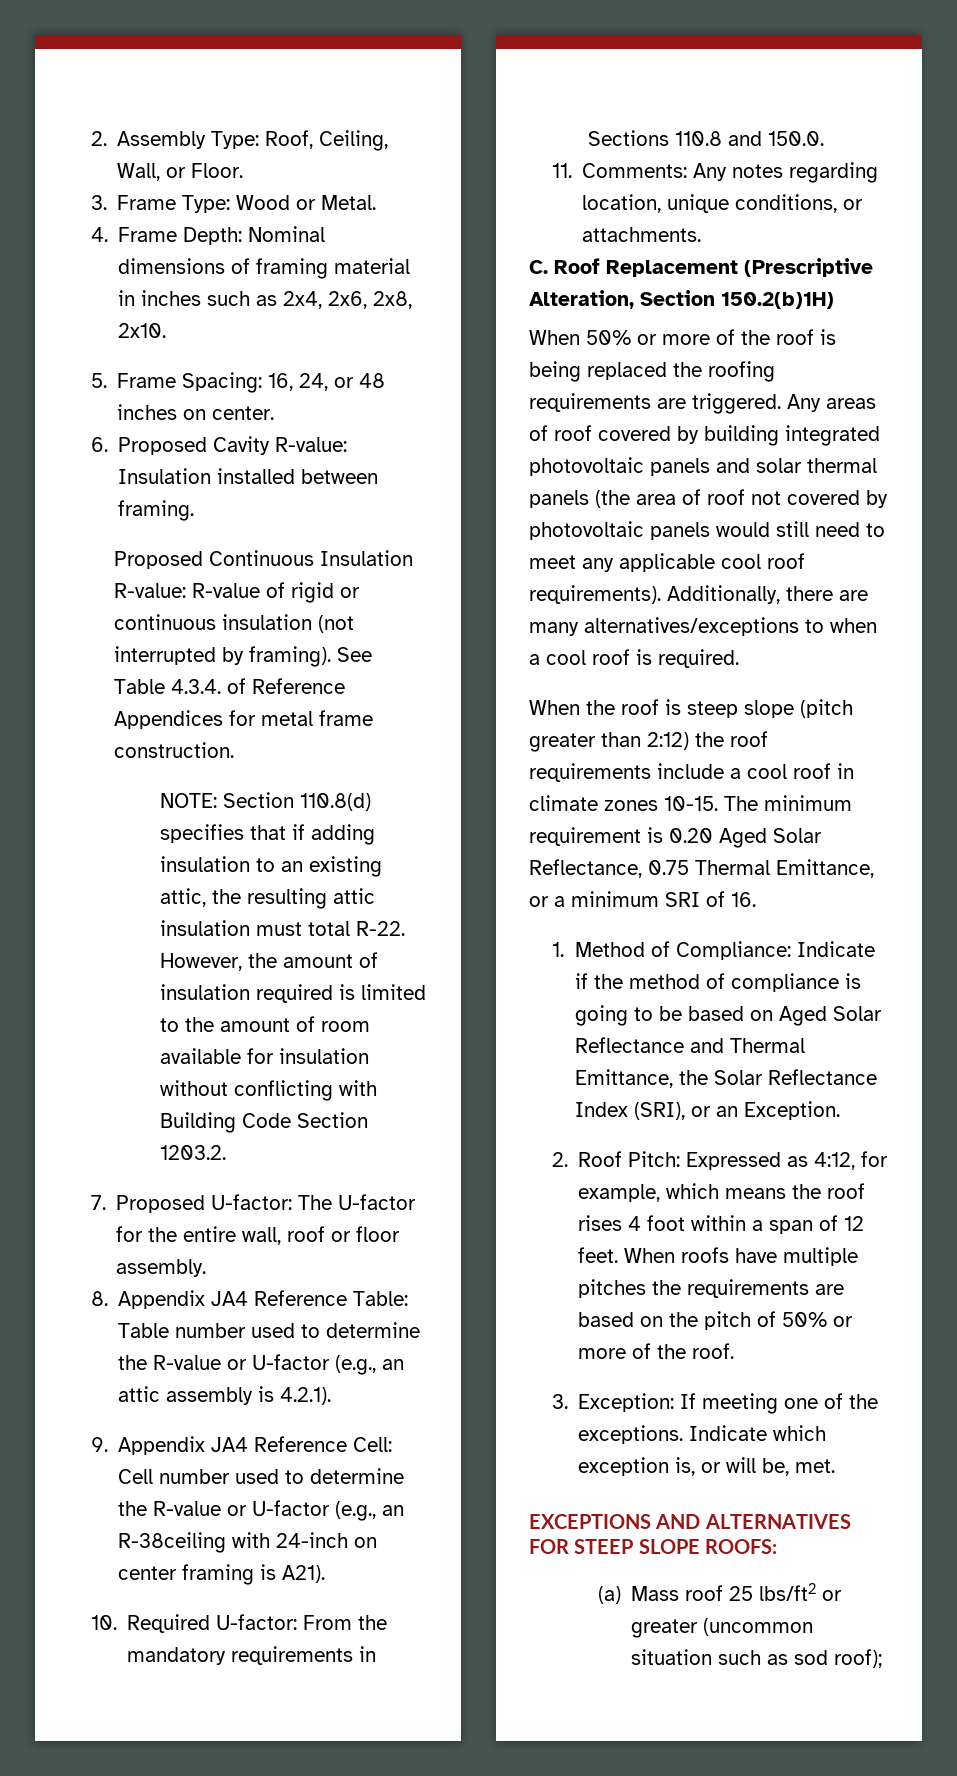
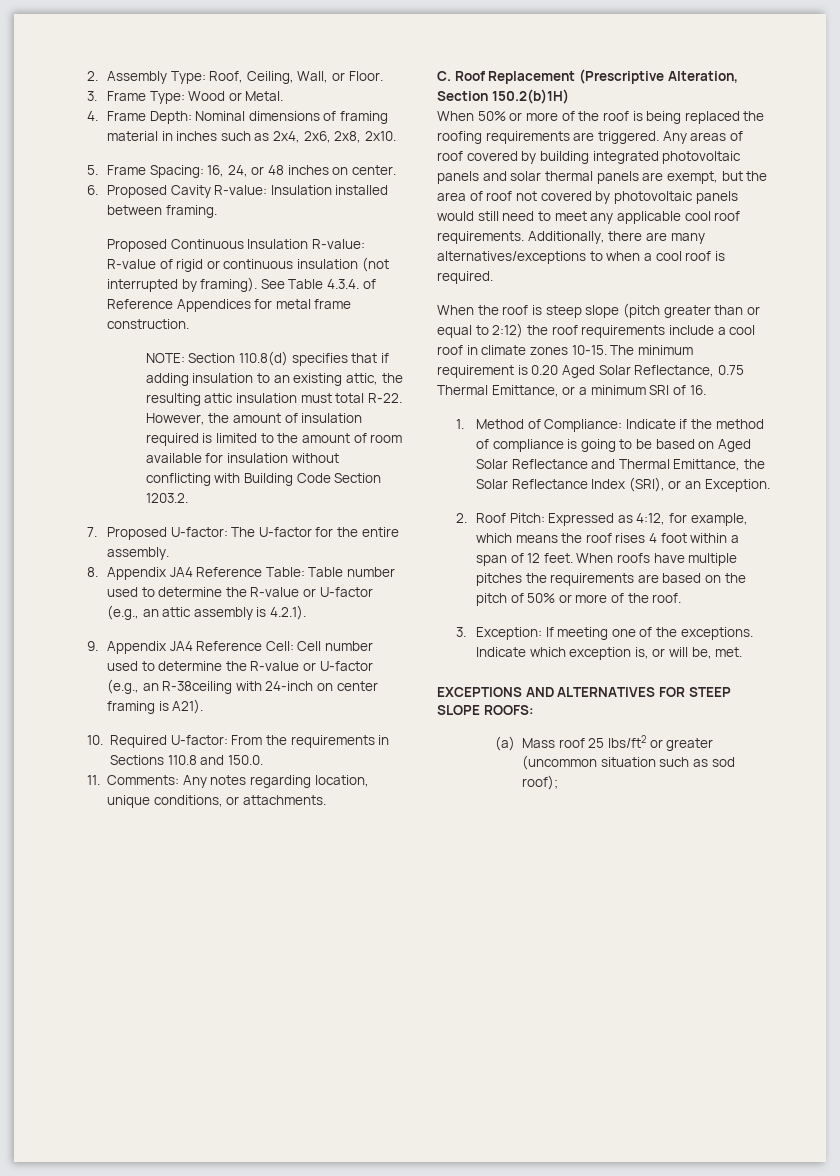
- 7. Proposed U-factor: The U-factor for the entire wall, roof or floor assembly.
+ 7. Proposed U-factor: The U-factor for the entire assembly.
- 10. Required U-factor: From the mandatory requirements in Sections 110.8 and 150.0.
+ 10. Required U-factor: From the requirements in Sections 110.8 and 150.0.
- Any areas of roof covered by building integrated photovoltaic panels and solar thermal panels (the area of roof not covered by photovoltaic panels would still need to meet any applicable cool roof requirements).
+ Any areas of roof covered by building integrated photovoltaic panels and solar thermal panels are exempt, but the area of roof not covered by photovoltaic panels would still need to meet any applicable cool roof requirements.
- When the roof is steep slope (pitch greater than 2:12) the roof requirements include a cool roof in climate zones 10-15.
+ When the roof is steep slope (pitch greater than or equal to 2:12) the roof requirements include a cool roof in climate zones 10-15.

